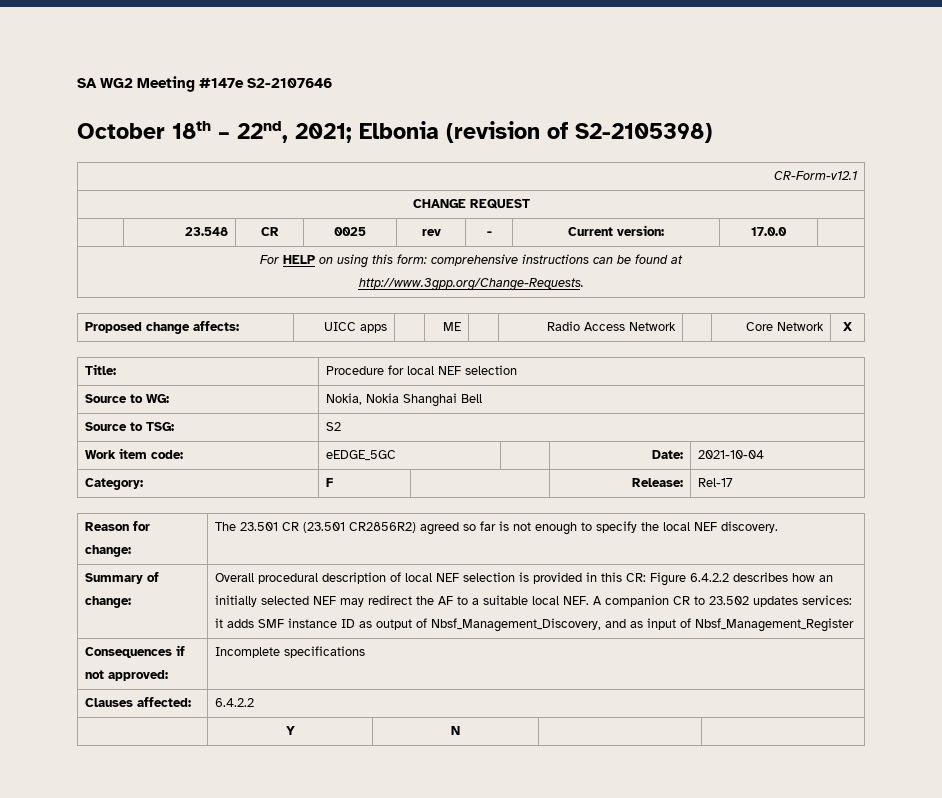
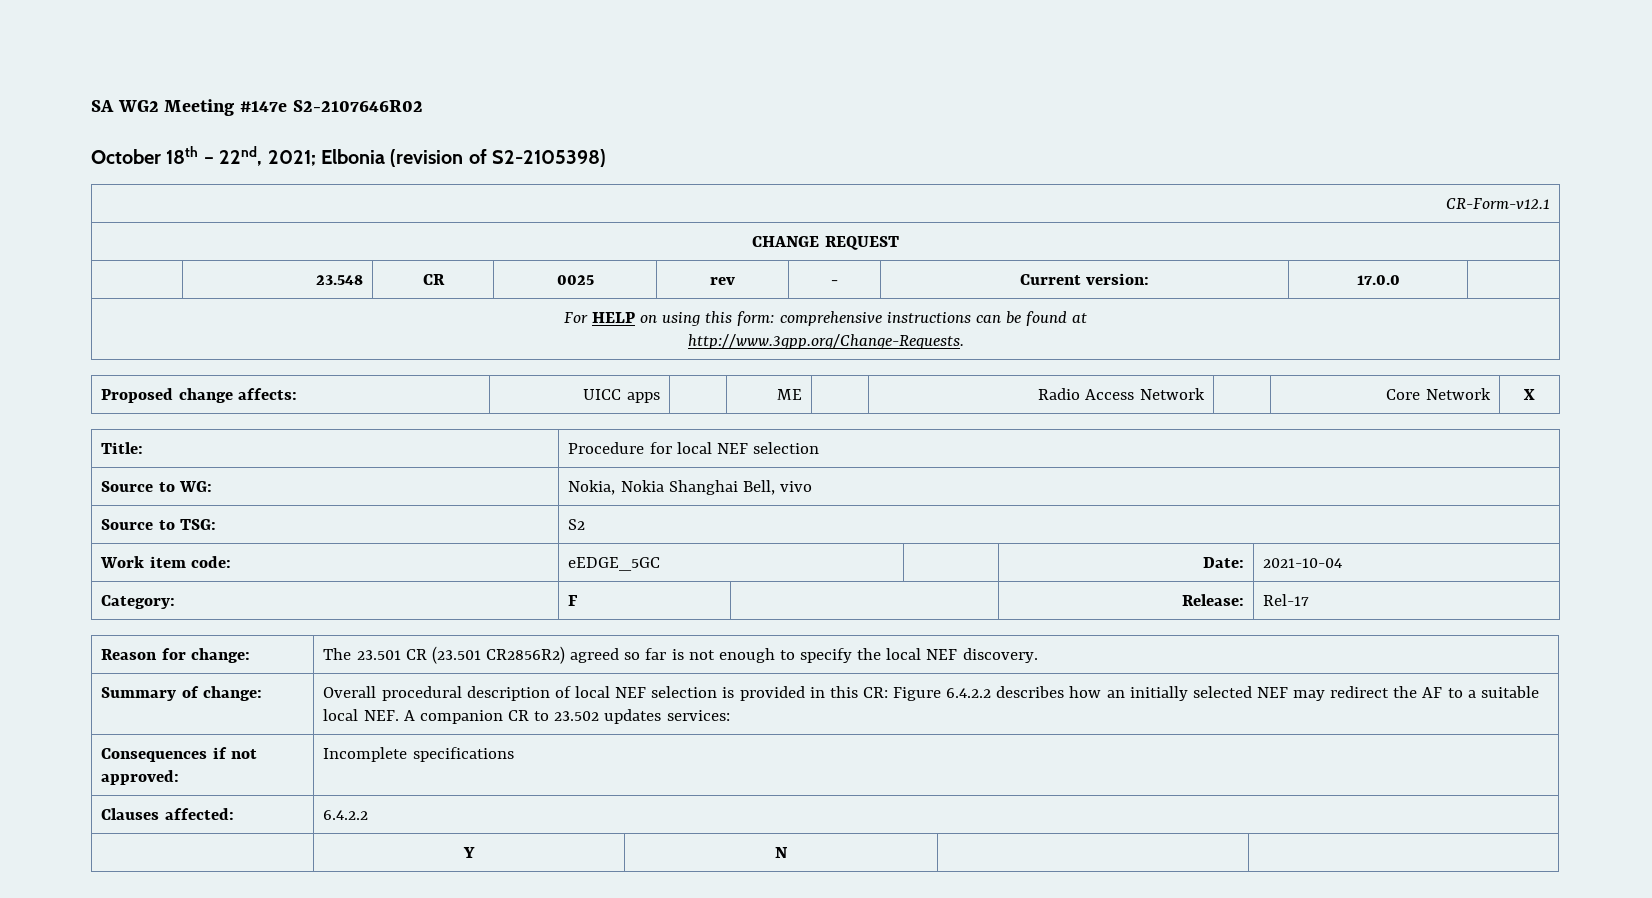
- SA WG2 Meeting #147e S2-2107646
+ SA WG2 Meeting #147e S2-2107646R02
- Source to WG: | Nokia, Nokia Shanghai Bell
+ Source to WG: | Nokia, Nokia Shanghai Bell, vivo
- Overall procedural description of local NEF selection is provided in this CR: Figure 6.4.2.2 describes how an initially selected NEF may redirect the AF to a suitable local NEF. A companion CR to 23.502 updates services: it adds SMF instance ID as output of Nbsf_Management_Discovery, and as input of Nbsf_Management_Register
+ Overall procedural description of local NEF selection is provided in this CR: Figure 6.4.2.2 describes how an initially selected NEF may redirect the AF to a suitable local NEF. A companion CR to 23.502 updates services:

